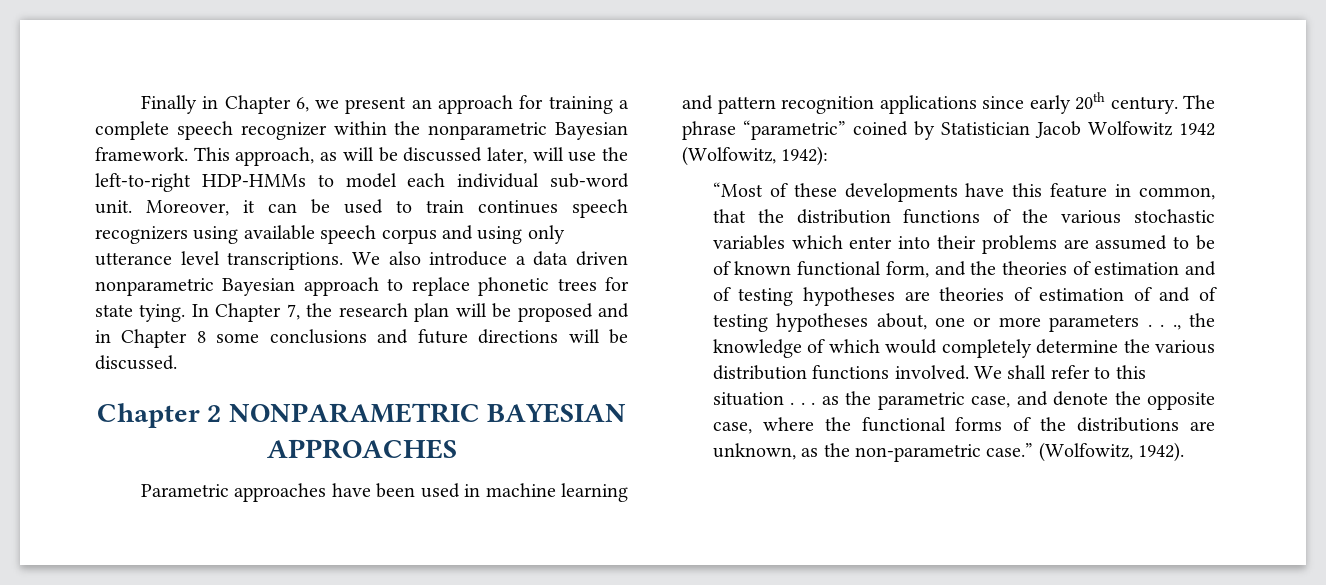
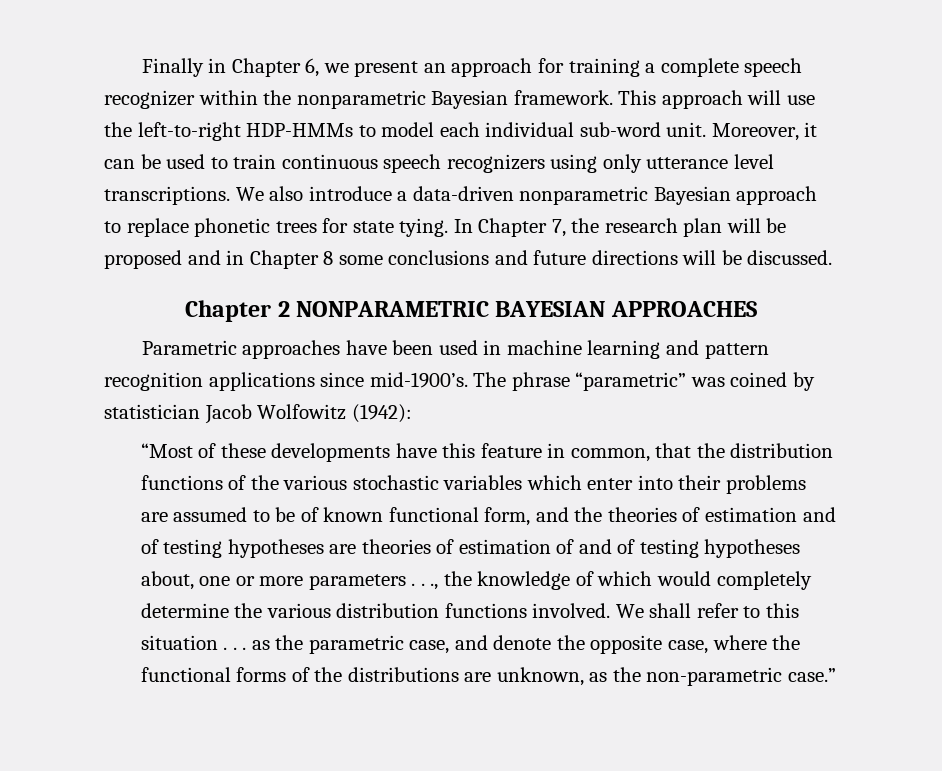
- This approach, as will be discussed later, will use the left-to-right HDP-HMMs to model each individual sub-word unit.
+ This approach will use the left-to-right HDP-HMMs to model each individual sub-word unit.
- Moreover, it can be used to train continues speech recognizers using available speech corpus and using only utterance level transcriptions.
+ Moreover, it can be used to train continuous speech recognizers using only utterance level transcriptions.
- We also introduce a data driven nonparametric Bayesian approach to replace phonetic trees for state tying.
+ We also introduce a data-driven nonparametric Bayesian approach to replace phonetic trees for state tying.
- Parametric approaches have been used in machine learning and pattern recognition applications since early 20th century.
+ Parametric approaches have been used in machine learning and pattern recognition applications since mid-1900’s.
- The phrase “parametric” coined by Statistician Jacob Wolfowitz 1942 (Wolfowitz, 1942):
+ The phrase “parametric” was coined by statistician Jacob Wolfowitz (1942):
- (Wolfowitz, 1942).

